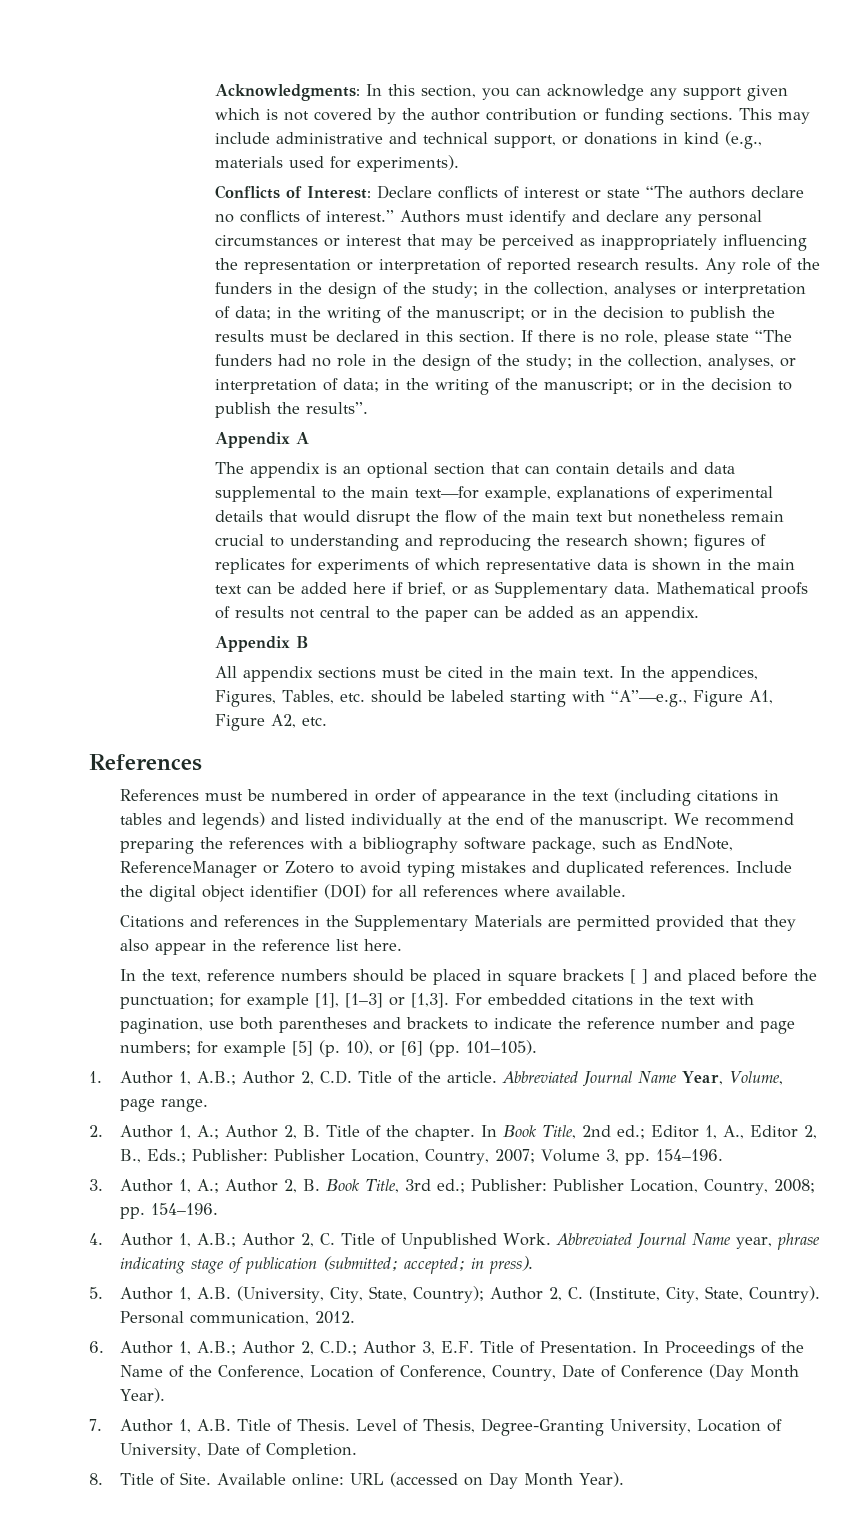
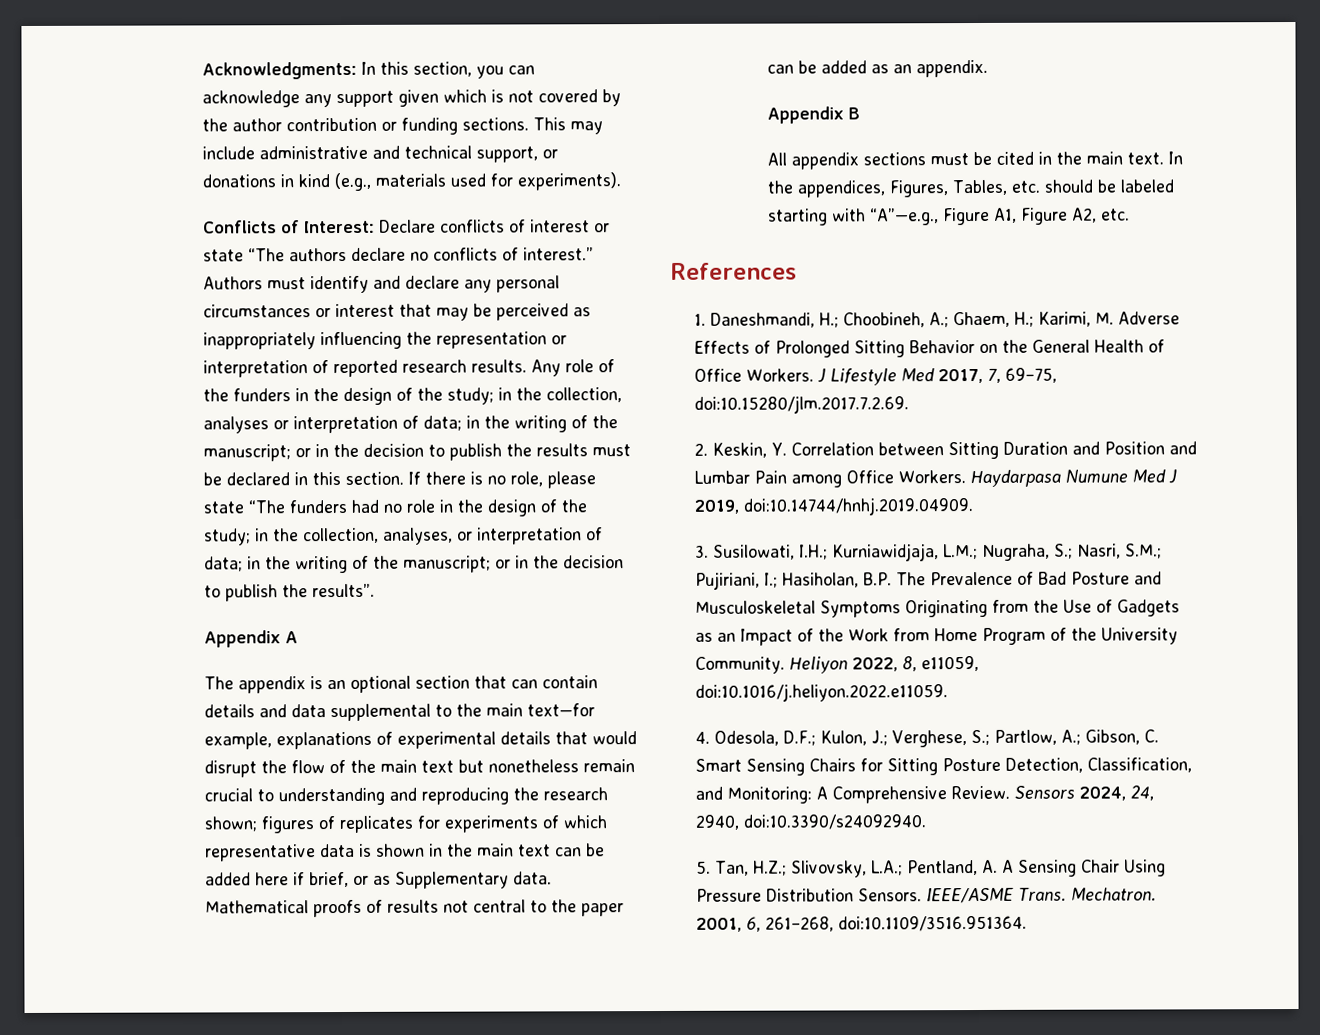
- References must be numbered in order of appearance in the text (including citations in tables and legends) and listed individually at the end of the manuscript. We recommend preparing the references with a bibliography software package, such as EndNote, ReferenceManager or Zotero to avoid typing mistakes and duplicated references. Include the digital object identifier (DOI) for all references where available.
- Citations and references in the Supplementary Materials are permitted provided that they also appear in the reference list here.
- In the text, reference numbers should be placed in square brackets [ ] and placed before the punctuation; for example [1], [1–3] or [1,3]. For embedded citations in the text with pagination, use both parentheses and brackets to indicate the reference number and page numbers; for example [5] (p. 10), or [6] (pp. 101–105).
- 1. Author 1, A.B.; Author 2, C.D. Title of the article. Abbreviated Journal Name Year, Volume, page range.
- 2. Author 1, A.; Author 2, B. Title of the chapter. In Book Title, 2nd ed.; Editor 1, A., Editor 2, B., Eds.; Publisher: Publisher Location, Country, 2007; Volume 3, pp. 154–196.
- 3. Author 1, A.; Author 2, B. Book Title, 3rd ed.; Publisher: Publisher Location, Country, 2008; pp. 154–196.
- 4. Author 1, A.B.; Author 2, C. Title of Unpublished Work. Abbreviated Journal Name year, phrase indicating stage of publication (submitted; accepted; in press).
- 5. Author 1, A.B. (University, City, State, Country); Author 2, C. (Institute, City, State, Country). Personal communication, 2012.
- 6. Author 1, A.B.; Author 2, C.D.; Author 3, E.F. Title of Presentation. In Proceedings of the Name of the Conference, Location of Conference, Country, Date of Conference (Day Month Year).
- 7. Author 1, A.B. Title of Thesis. Level of Thesis, Degree-Granting University, Location of University, Date of Completion.
- 8. Title of Site. Available online: URL (accessed on Day Month Year).
+ 1. Daneshmandi, H.; Choobineh, A.; Ghaem, H.; Karimi, M. Adverse Effects of Prolonged Sitting Behavior on the General Health of Office Workers. J Lifestyle Med 2017, 7, 69–75, doi:10.15280/jlm.2017.7.2.69.
+ 2. Keskin, Y. Correlation between Sitting Duration and Position and Lumbar Pain among Office Workers. Haydarpasa Numune Med J 2019, doi:10.14744/hnhj.2019.04909.
+ 3. Susilowati, I.H.; Kurniawidjaja, L.M.; Nugraha, S.; Nasri, S.M.; Pujiriani, I.; Hasiholan, B.P. The Prevalence of Bad Posture and Musculoskeletal Symptoms Originating from the Use of Gadgets as an Impact of the Work from Home Program of the University Community. Heliyon 2022, 8, e11059, doi:10.1016/j.heliyon.2022.e11059.
+ 4. Odesola, D.F.; Kulon, J.; Verghese, S.; Partlow, A.; Gibson, C. Smart Sensing Chairs for Sitting Posture Detection, Classification, and Monitoring: A Comprehensive Review. Sensors 2024, 24, 2940, doi:10.3390/s24092940.
+ 5. Tan, H.Z.; Slivovsky, L.A.; Pentland, A. A Sensing Chair Using Pressure Distribution Sensors. IEEE/ASME Trans. Mechatron. 2001, 6, 261–268, doi:10.1109/3516.951364.

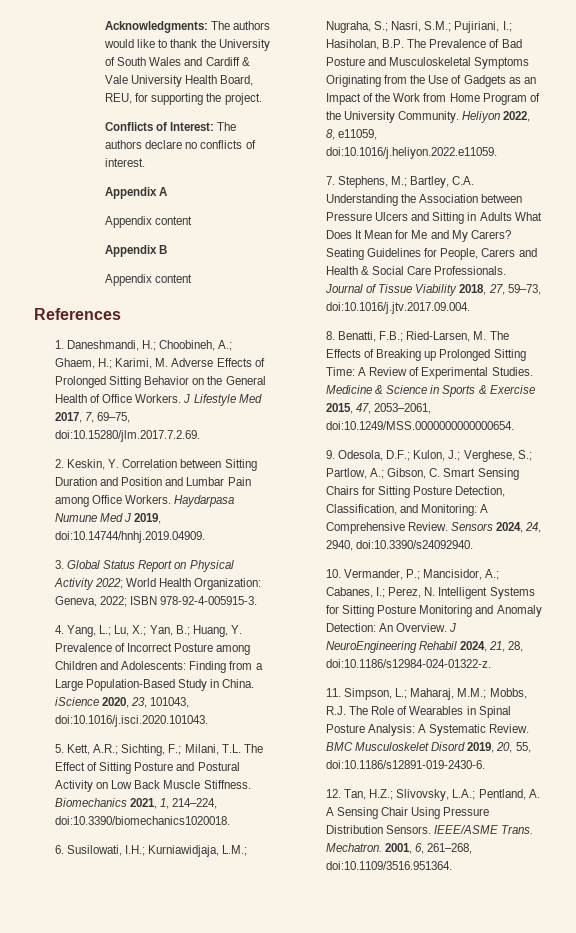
- Acknowledgments: In this section, you can acknowledge any support given which is not covered by the author contribution or funding sections. This may include administrative and technical support, or donations in kind (e.g., materials used for experiments).
- Conflicts of Interest: Declare conflicts of interest or state “The authors declare no conflicts of interest.” Authors must identify and declare any personal circumstances or interest that may be perceived as inappropriately influencing the representation or interpretation of reported research results. Any role of the funders in the design of the study; in the collection, analyses or interpretation of data; in the writing of the manuscript; or in the decision to publish the results must be declared in this section. If there is no role, please state “The funders had no role in the design of the study; in the collection, analyses, or interpretation of data; in the writing of the manuscript; or in the decision to publish the results”.
+ Acknowledgments: The authors would like to thank the University of South Wales and Cardiff & Vale University Health Board, REU, for supporting the project.
+ Conflicts of Interest: The authors declare no conflicts of interest.
  Appendix A
- The appendix is an optional section that can contain details and data supplemental to the main text—for example, explanations of experimental details that would disrupt the flow of the main text but nonetheless remain crucial to understanding and reproducing the research shown; figures of replicates for experiments of which representative data is shown in the main text can be added here if brief, or as Supplementary data. Mathematical proofs of results not central to the paper can be added as an appendix.
+ Appendix content
  Appendix B
- All appendix sections must be cited in the main text. In the appendices, Figures, Tables, etc. should be labeled starting with “A”—e.g., Figure A1, Figure A2, etc.
+ Appendix content
- 3. Susilowati, I.H.; Kurniawidjaja, L.M.; Nugraha, S.; Nasri, S.M.; Pujiriani, I.; Hasiholan, B.P. The Prevalence of Bad Posture and Musculoskeletal Symptoms Originating from the Use of Gadgets as an Impact of the Work from Home Program of the University Community.
+ 3. Global Status Report on Physical Activity 2022; World Health Organization: Geneva, 2022; ISBN 978-92-4-005915-3.
+ 4. Yang, L.; Lu, X.; Yan, B.; Huang, Y. Prevalence of Incorrect Posture among Children and Adolescents: Finding from a Large Population-Based Study in China. iScience 2020, 23, 101043, doi:10.1016/j.isci.2020.101043.
+ 5. Kett, A.R.; Sichting, F.; Milani, T.L. The Effect of Sitting Posture and Postural Activity on Low Back Muscle Stiffness. Biomechanics 2021, 1, 214–224, doi:10.3390/biomechanics1020018.
+ 6. Susilowati, I.H.; Kurniawidjaja, L.M.; Nugraha, S.; Nasri, S.M.; Pujiriani, I.; Hasiholan, B.P. The Prevalence of Bad Posture and Musculoskeletal Symptoms Originating from the Use of Gadgets as an Impact of the Work from Home Program of the University Community.
- 4. Odesola, D.F.; Kulon, J.; Verghese, S.; Partlow, A.; Gibson, C. Smart Sensing Chairs for Sitting Posture Detection, Classification, and Monitoring: A Comprehensive Review.
+ 7. Stephens, M.; Bartley, C.A. Understanding the Association between Pressure Ulcers and Sitting in Adults What Does It Mean for Me and My Carers? Seating Guidelines for People, Carers and Health & Social Care Professionals. Journal of Tissue Viability 2018, 27, 59–73, doi:10.1016/j.jtv.2017.09.004.
+ 8. Benatti, F.B.; Ried-Larsen, M. The Effects of Breaking up Prolonged Sitting Time: A Review of Experimental Studies. Medicine & Science in Sports & Exercise 2015, 47, 2053–2061, doi:10.1249/MSS.0000000000000654.
+ 9. Odesola, D.F.; Kulon, J.; Verghese, S.; Partlow, A.; Gibson, C. Smart Sensing Chairs for Sitting Posture Detection, Classification, and Monitoring: A Comprehensive Review.
- 5. Tan, H.Z.; Slivovsky, L.A.; Pentland, A. A Sensing Chair Using Pressure Distribution Sensors.
+ 10. Vermander, P.; Mancisidor, A.; Cabanes, I.; Perez, N. Intelligent Systems for Sitting Posture Monitoring and Anomaly Detection: An Overview. J NeuroEngineering Rehabil 2024, 21, 28, doi:10.1186/s12984-024-01322-z.
+ 11. Simpson, L.; Maharaj, M.M.; Mobbs, R.J. The Role of Wearables in Spinal Posture Analysis: A Systematic Review. BMC Musculoskelet Disord 2019, 20, 55, doi:10.1186/s12891-019-2430-6.
+ 12. Tan, H.Z.; Slivovsky, L.A.; Pentland, A. A Sensing Chair Using Pressure Distribution Sensors.

